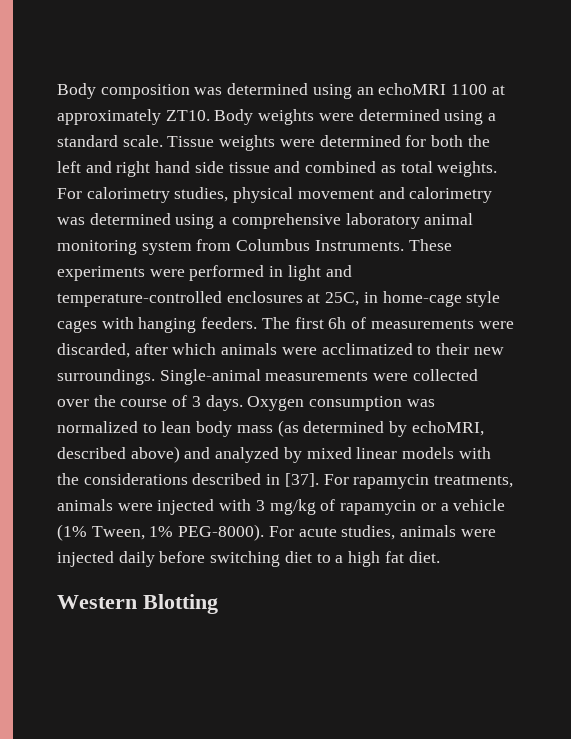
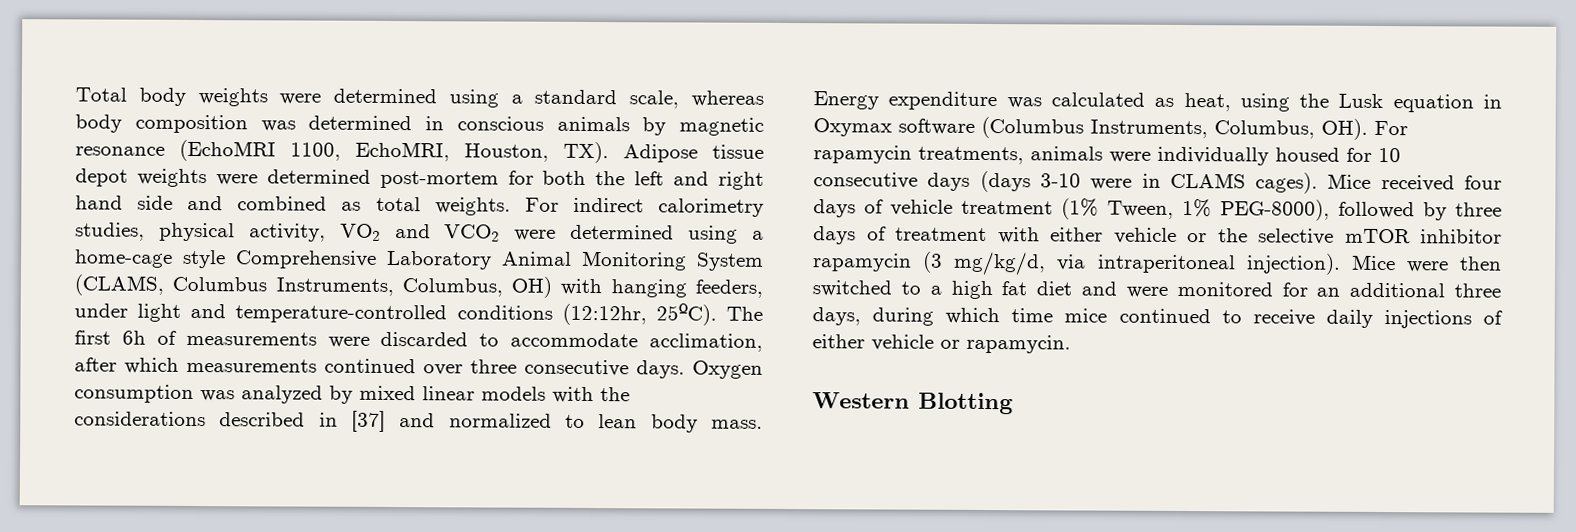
- Body composition was determined using an echoMRI 1100 at approximately ZT10. Body weights were determined using a standard scale. Tissue weights were determined for both the left and right hand side tissue and combined as total weights.
+ Total body weights were determined using a standard scale, whereas body composition was determined in conscious animals by magnetic resonance (EchoMRI 1100, EchoMRI, Houston, TX). Adipose tissue depot weights were determined post-mortem for both the left and right hand side and combined as total weights.
- For calorimetry studies, physical movement and calorimetry was determined using a comprehensive laboratory animal monitoring system from Columbus Instruments. These experiments were performed in light and temperature-controlled enclosures at 25C, in home-cage style cages with hanging feeders.
+ For indirect calorimetry studies, physical activity, VO2 and VCO2 were determined using a home-cage style Comprehensive Laboratory Animal Monitoring System (CLAMS, Columbus Instruments, Columbus, OH) with hanging feeders, under light and temperature-controlled conditions (12:12hr, 25ºC).
- The first 6h of measurements were discarded, after which animals were acclimatized to their new surroundings. Single-animal measurements were collected over the course of 3 days. Oxygen consumption was normalized to lean body mass (as determined by echoMRI, described above) and analyzed by mixed linear models with the considerations described in [37]. For rapamycin treatments, animals were injected with 3 mg/kg of rapamycin or a vehicle (1% Tween, 1% PEG-8000). For acute studies, animals were injected daily before switching diet to a high fat diet.
+ The first 6h of measurements were discarded to accommodate acclimation, after which measurements continued over three consecutive days. Oxygen consumption was analyzed by mixed linear models with the considerations described in [37] and normalized to lean body mass. Energy expenditure was calculated as heat, using the Lusk equation in Oxymax software (Columbus Instruments, Columbus, OH). For rapamycin treatments, animals were individually housed for 10 consecutive days (days 3-10 were in CLAMS cages). Mice received four days of vehicle treatment (1% Tween, 1% PEG-8000), followed by three days of treatment with either vehicle or the selective mTOR inhibitor rapamycin (3 mg/kg/d, via intraperitoneal injection). Mice were then switched to a high fat diet and were monitored for an additional three days, during which time mice continued to receive daily injections of either vehicle or rapamycin.

